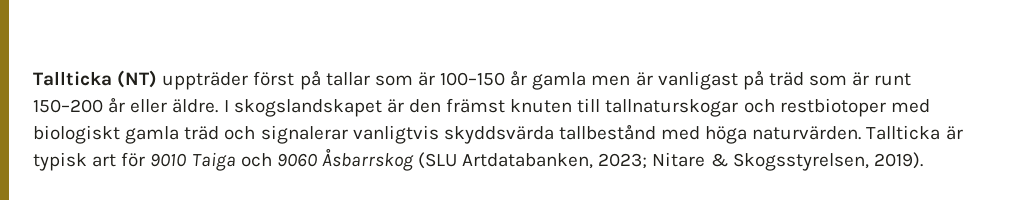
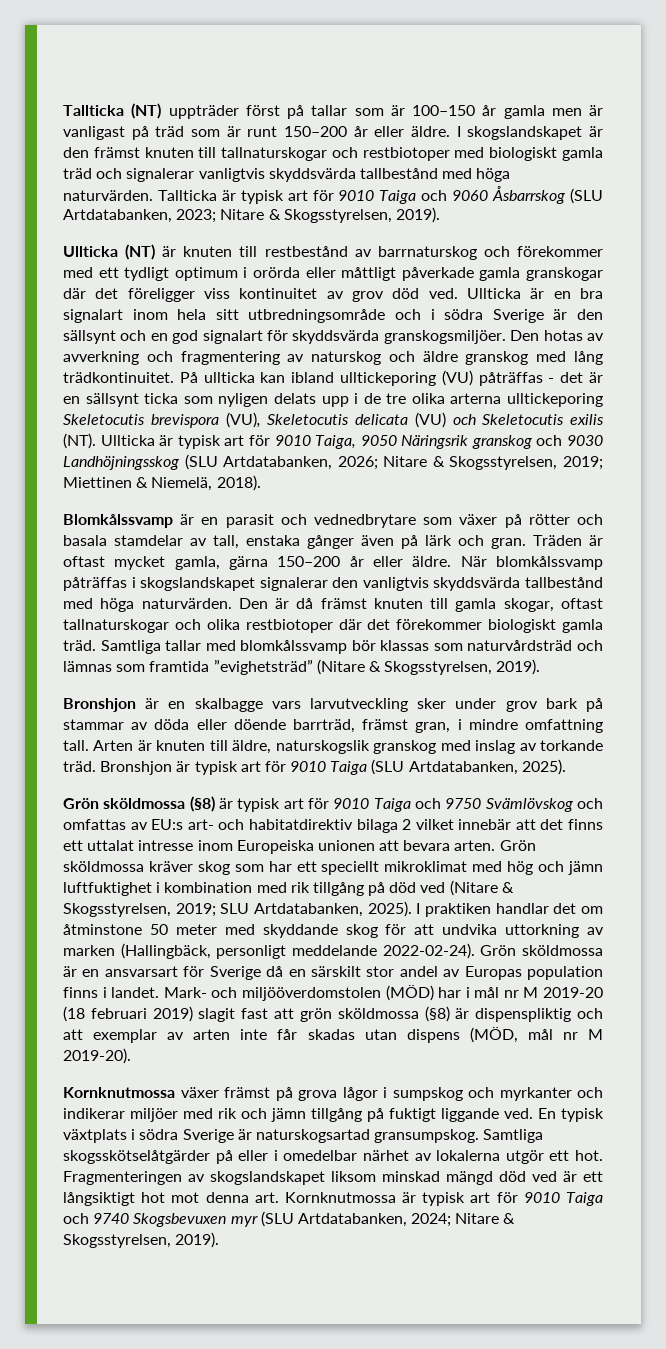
+ Ullticka (NT) är knuten till restbestånd av barrnaturskog och förekommer med ett tydligt optimum i orörda eller måttligt påverkade gamla granskogar där det föreligger viss kontinuitet av grov död ved. Ullticka är en bra signalart inom hela sitt utbredningsområde och i södra Sverige är den sällsynt och en god signalart för skyddsvärda granskogsmiljöer. Den hotas av avverkning och fragmentering av naturskog och äldre granskog med lång trädkontinuitet. På ullticka kan ibland ulltickeporing (VU) påträffas - det är en sällsynt ticka som nyligen delats upp i de tre olika arterna ulltickeporing Skeletocutis brevispora (VU), Skeletocutis delicata (VU) och Skeletocutis exilis (NT). Ullticka är typisk art för 9010 Taiga, 9050 Näringsrik granskog och 9030 Landhöjningsskog (SLU Artdatabanken, 2026; Nitare & Skogsstyrelsen, 2019; Miettinen & Niemelä, 2018).
+ Blomkålssvamp är en parasit och vednedbrytare som växer på rötter och basala stamdelar av tall, enstaka gånger även på lärk och gran. Träden är oftast mycket gamla, gärna 150–200 år eller äldre. När blomkålssvamp påträffas i skogslandskapet signalerar den vanligtvis skyddsvärda tallbestånd med höga naturvärden. Den är då främst knuten till gamla skogar, oftast tallnaturskogar och olika restbiotoper där det förekommer biologiskt gamla träd. Samtliga tallar med blomkålssvamp bör klassas som naturvårdsträd och lämnas som framtida ”evighetsträd” (Nitare & Skogsstyrelsen, 2019).
+ Bronshjon är en skalbagge vars larvutveckling sker under grov bark på stammar av döda eller döende barrträd, främst gran, i mindre omfattning tall. Arten är knuten till äldre, naturskogslik granskog med inslag av torkande träd. Bronshjon är typisk art för 9010 Taiga (SLU Artdatabanken, 2025).
+ Grön sköldmossa (§8) är typisk art för 9010 Taiga och 9750 Svämlövskog och omfattas av EU:s art- och habitatdirektiv bilaga 2 vilket innebär att det finns ett uttalat intresse inom Europeiska unionen att bevara arten. Grön sköldmossa kräver skog som har ett speciellt mikroklimat med hög och jämn luftfuktighet i kombination med rik tillgång på död ved (Nitare & Skogsstyrelsen, 2019; SLU Artdatabanken, 2025). I praktiken handlar det om åtminstone 50 meter med skyddande skog för att undvika uttorkning av marken (Hallingbäck, personligt meddelande 2022-02-24). Grön sköldmossa är en ansvarsart för Sverige då en särskilt stor andel av Europas population finns i landet. Mark- och miljööverdomstolen (MÖD) har i mål nr M 2019-20 (18 februari 2019) slagit fast att grön sköldmossa (§8) är dispenspliktig och att exemplar av arten inte får skadas utan dispens (MÖD, mål nr M 2019-20).
+ Kornknutmossa växer främst på grova lågor i sumpskog och myrkanter och indikerar miljöer med rik och jämn tillgång på fuktigt liggande ved. En typisk växtplats i södra Sverige är naturskogsartad gransumpskog. Samtliga skogsskötselåtgärder på eller i omedelbar närhet av lokalerna utgör ett hot. Fragmenteringen av skogslandskapet liksom minskad mängd död ved är ett långsiktigt hot mot denna art. Kornknutmossa är typisk art för 9010 Taiga och 9740 Skogsbevuxen myr (SLU Artdatabanken, 2024; Nitare & Skogsstyrelsen, 2019).

